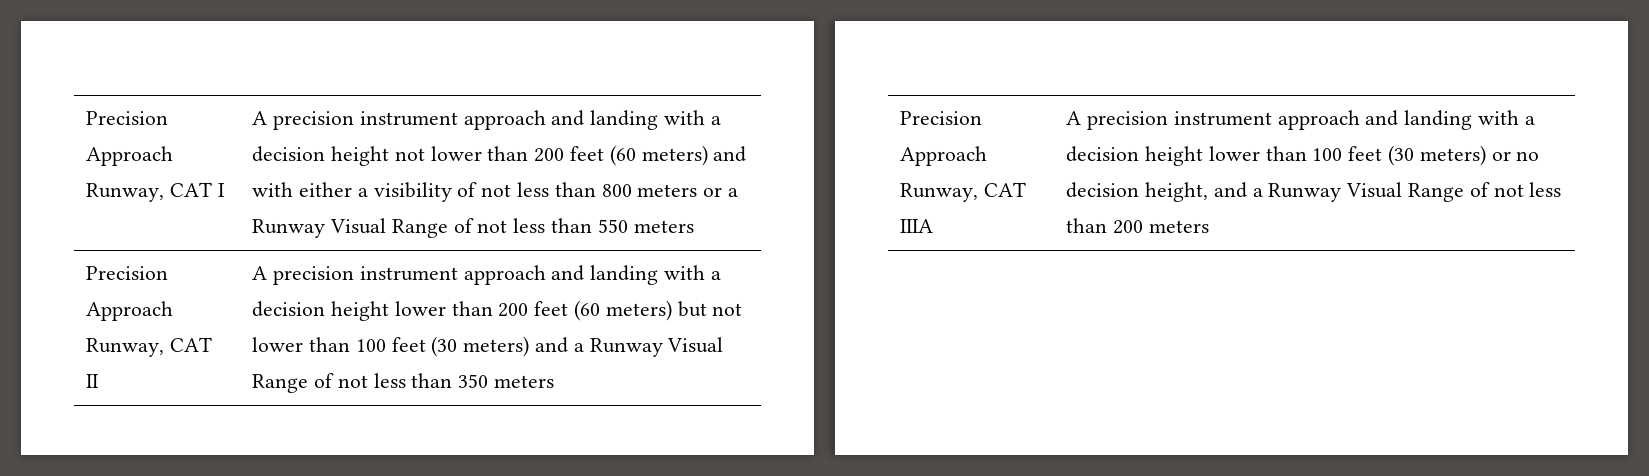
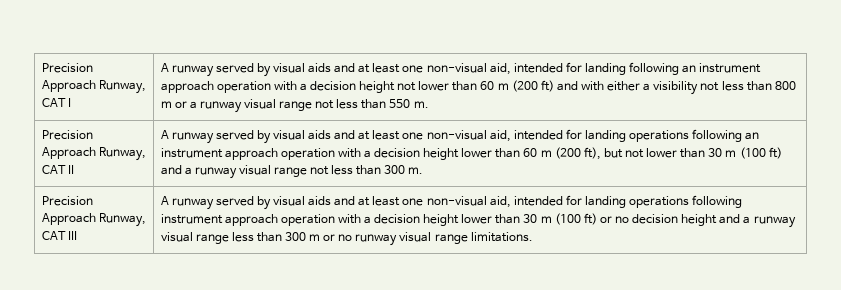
- A precision instrument approach and landing with a decision height not lower than 200 feet (60 meters) and with either a visibility of not less than 800 meters or a Runway Visual Range of not less than 550 meters
+ A runway served by visual aids and at least one non-visual aid, intended for landing following an instrument approach operation with a decision height not lower than 60 m (200 ft) and with either a visibility not less than 800 m or a runway visual range not less than 550 m.
- A precision instrument approach and landing with a decision height lower than 200 feet (60 meters) but not lower than 100 feet (30 meters) and a Runway Visual Range of not less than 350 meters
- Precision Approach Runway, CAT IIIA | A precision instrument approach and landing with a decision height lower than 100 feet (30 meters) or no decision height, and a Runway Visual Range of not less than 200 meters
+ A runway served by visual aids and at least one non-visual aid, intended for landing operations following an instrument approach operation with a decision height lower than 60 m (200 ft), but not lower than 30 m (100 ft) and a runway visual range not less than 300 m.
+ Precision Approach Runway, CAT III | A runway served by visual aids and at least one non-visual aid, intended for landing operations following instrument approach operation with a decision height lower than 30 m (100 ft) or no decision height and a runway visual range less than 300 m or no runway visual range limitations.

